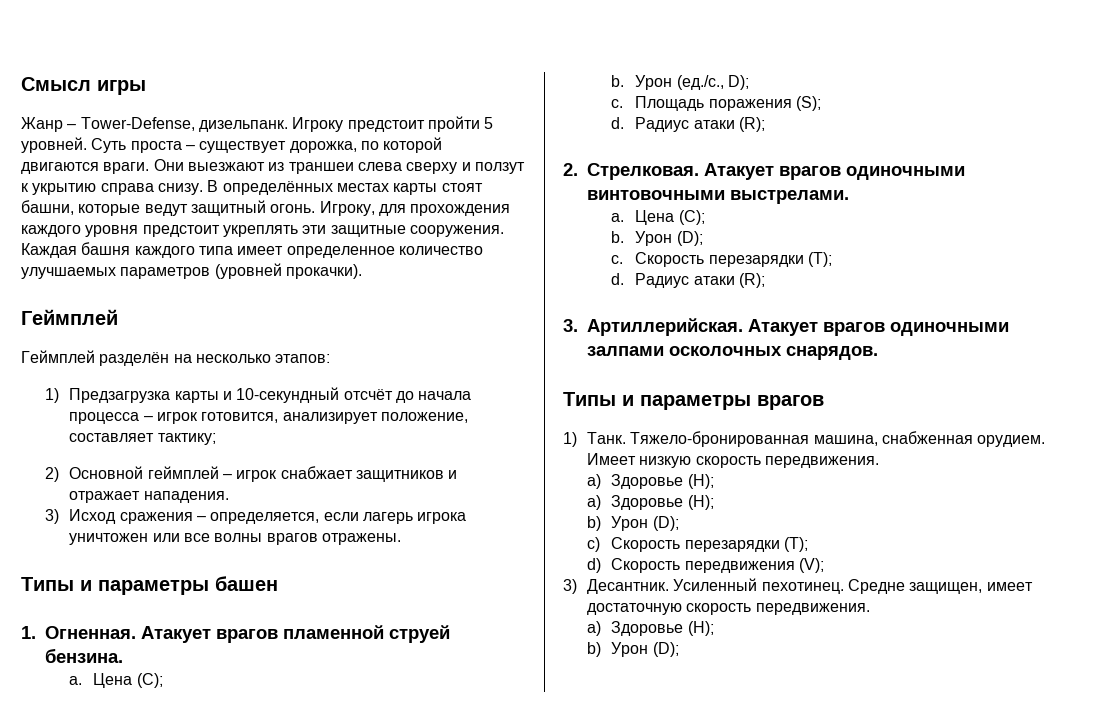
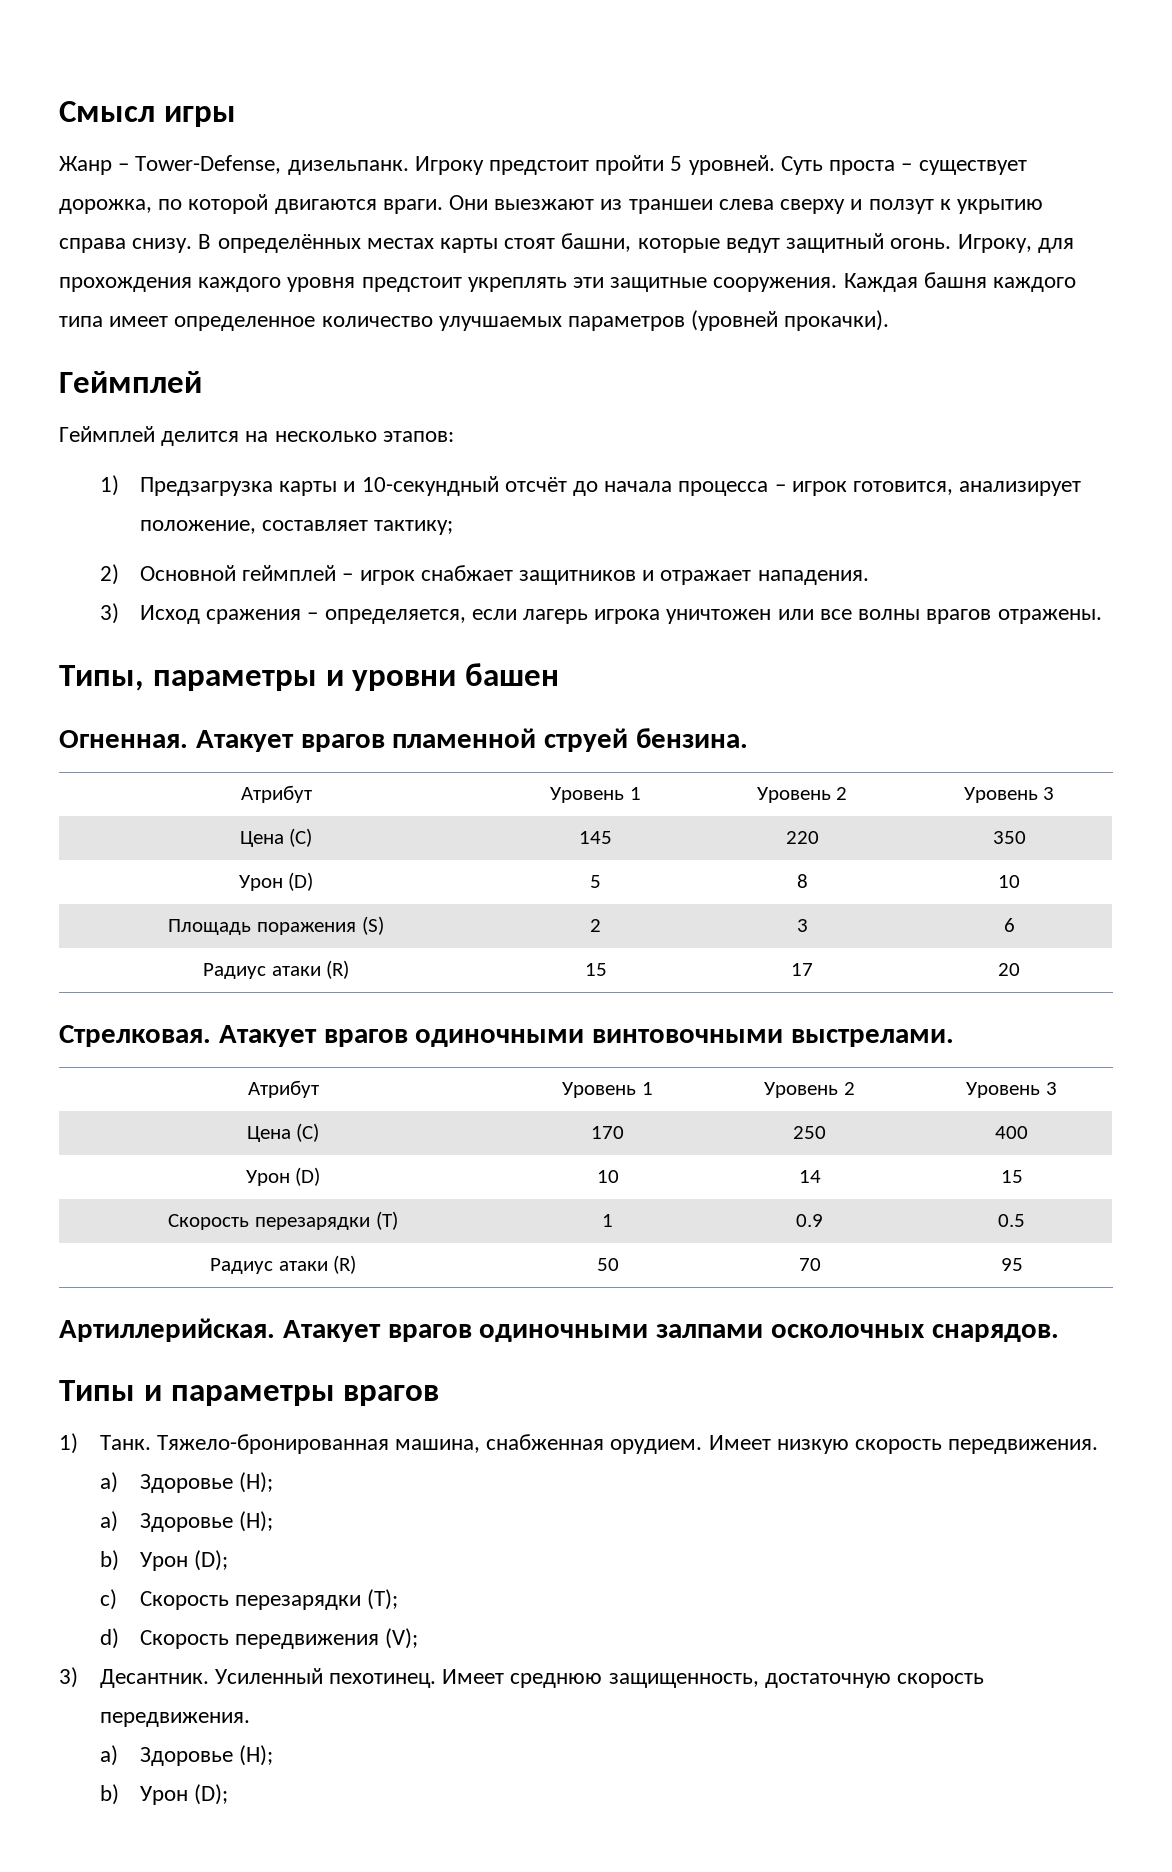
- Геймплей разделён на несколько этапов:
+ Геймплей делится на несколько этапов:
- Типы и параметры башен
+ Типы, параметры и уровни башен
- 1. Огненная.
+ Огненная.
  Атакует врагов пламенной струей бензина.
- a. Цена (C);
- b. Урон (ед./с., D);
- c. Площадь поражения (S);
- d. Радиус атаки (R);
- 2. Стрелковая.
+ Атрибут | Уровень 1 | Уровень 2 | Уровень 3
+ Цена (C) | 145 | 220 | 350
+ Урон (D) | 5 | 8 | 10
+ Площадь поражения (S) | 2 | 3 | 6
+ Радиус атаки (R) | 15 | 17 | 20
+ Стрелковая.
  Атакует врагов одиночными винтовочными выстрелами.
- a. Цена (C);
- b. Урон (D);
- c. Скорость перезарядки (T);
- d. Радиус атаки (R);
- 3. Артиллерийская.
+ Атрибут | Уровень 1 | Уровень 2 | Уровень 3
+ Цена (C) | 170 | 250 | 400
+ Урон (D) | 10 | 14 | 15
+ Скорость перезарядки (T) | 1 | 0.9 | 0.5
+ Радиус атаки (R) | 50 | 70 | 95
+ Артиллерийская.
- Средне защищен, имеет достаточную скорость передвижения.
+ Имеет среднюю защищенность, достаточную скорость передвижения.

